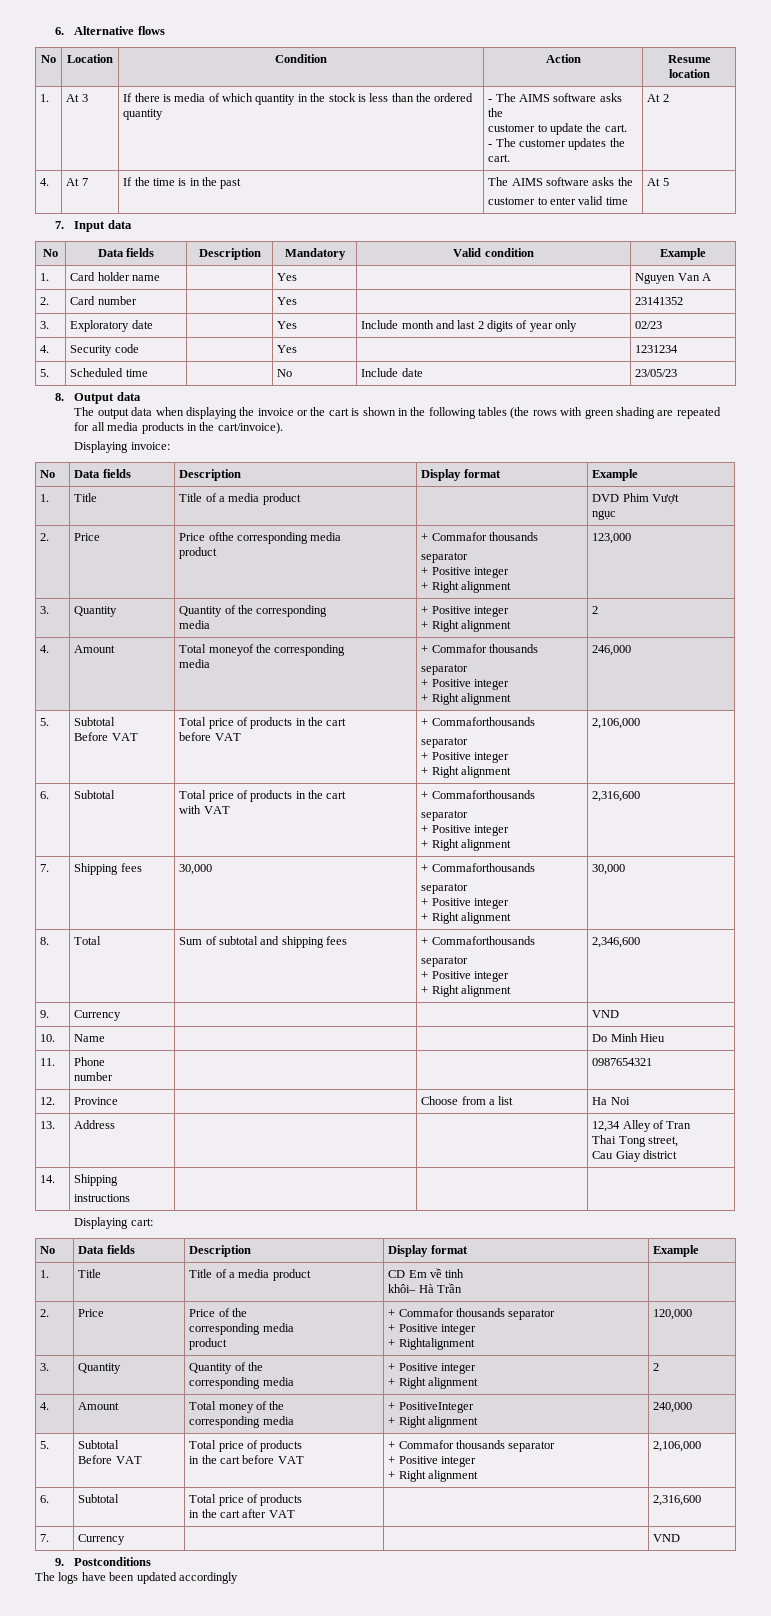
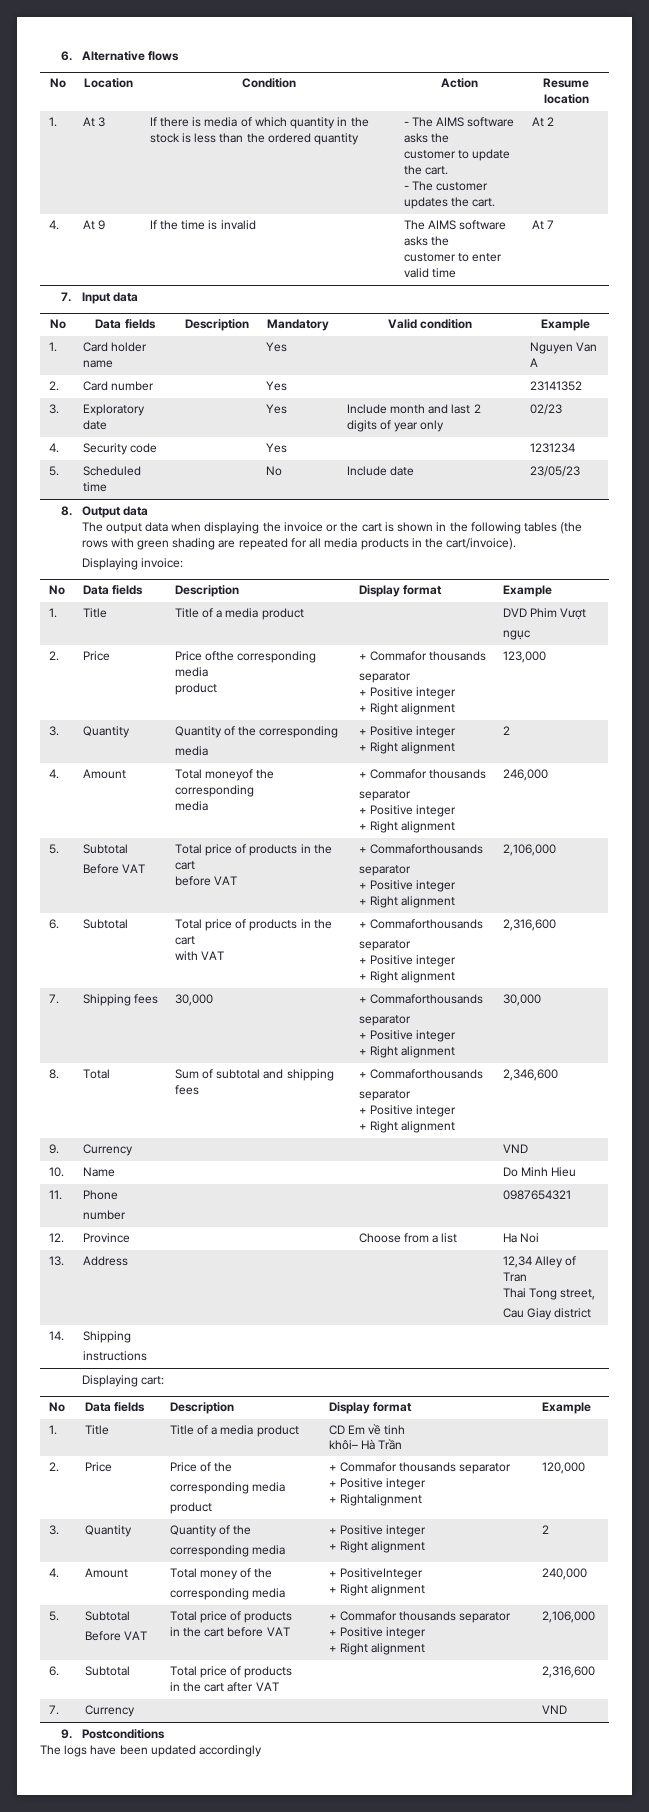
- 4. | At 7 | If the time is in the past | The AIMS software asks the
- customer to enter valid time | At 5
+ 4. | At 9 | If the time is invalid | The AIMS software asks the
+ customer to enter valid time | At 7

